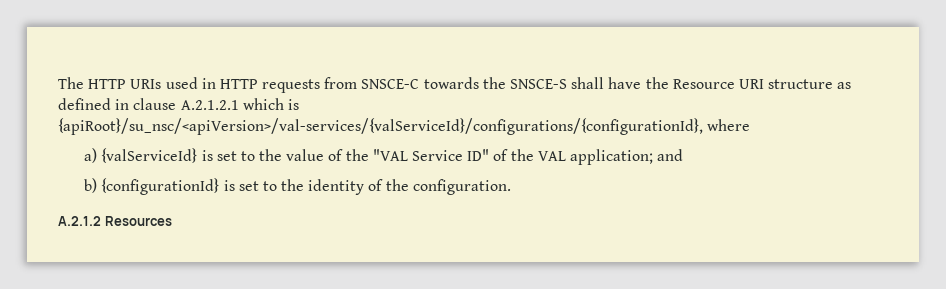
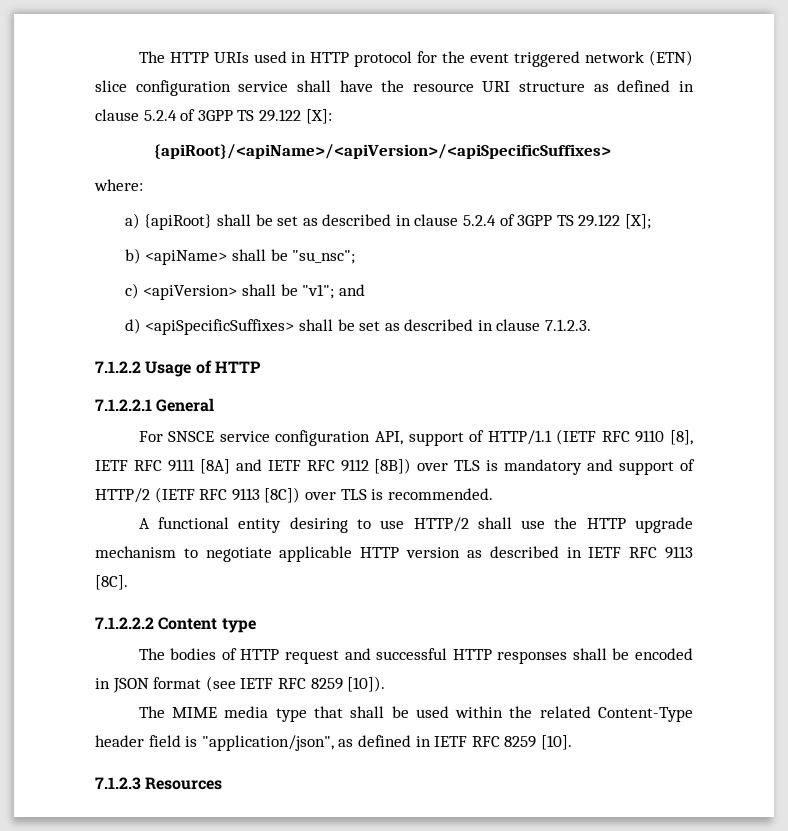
- The HTTP URIs used in HTTP requests from SNSCE-C towards the SNSCE-S shall have the Resource URI structure as defined in clause A.2.1.2.1 which is {apiRoot}/su_nsc/<apiVersion>/val-services/{valServiceId}/configurations/{configurationId}, where
- a) {valServiceId} is set to the value of the "VAL Service ID" of the VAL application; and
- b) {configurationId} is set to the identity of the configuration.
- A.2.1.2 Resources
+ The HTTP URIs used in HTTP protocol for the event triggered network (ETN) slice configuration service shall have the resource URI structure as defined in clause 5.2.4 of 3GPP TS 29.122 [X]:
+ {apiRoot}/<apiName>/<apiVersion>/<apiSpecificSuffixes>
+ where:
+ a) {apiRoot} shall be set as described in clause 5.2.4 of 3GPP TS 29.122 [X];
+ b) <apiName> shall be "su_nsc";
+ c) <apiVersion> shall be "v1"; and
+ d) <apiSpecificSuffixes> shall be set as described in clause 7.1.2.3.
+ 7.1.2.2 Usage of HTTP
+ 7.1.2.2.1 General
+ For SNSCE service configuration API, support of HTTP/1.1 (IETF RFC 9110 [8], IETF RFC 9111 [8A] and IETF RFC 9112 [8B]) over TLS is mandatory and support of HTTP/2 (IETF RFC 9113 [8C]) over TLS is recommended.
+ A functional entity desiring to use HTTP/2 shall use the HTTP upgrade mechanism to negotiate applicable HTTP version as described in IETF RFC 9113 [8C].
+ 7.1.2.2.2 Content type
+ The bodies of HTTP request and successful HTTP responses shall be encoded in JSON format (see IETF RFC 8259 [10]).
+ The MIME media type that shall be used within the related Content-Type header field is "application/json", as defined in IETF RFC 8259 [10].
+ 7.1.2.3 Resources

